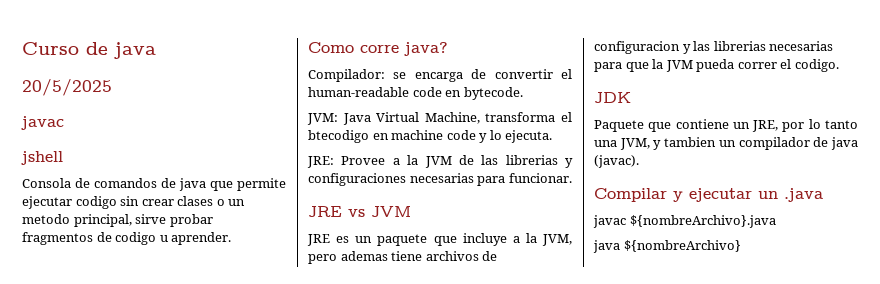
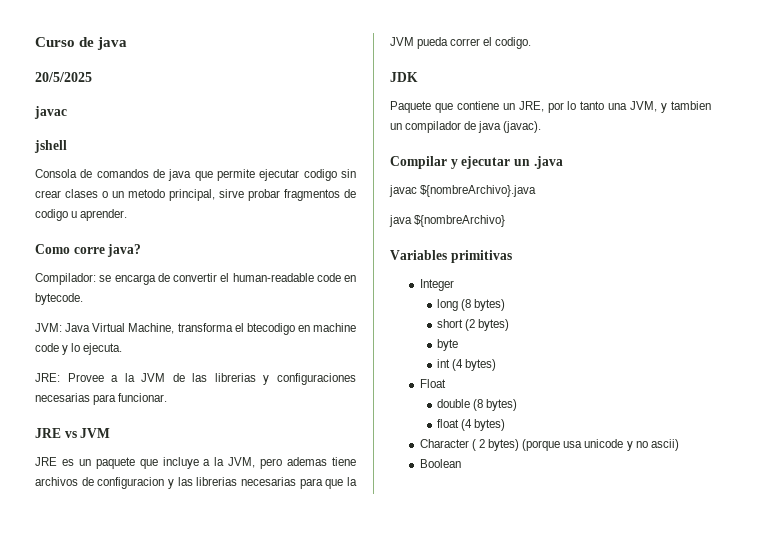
+ Variables primitivas
+ Integer
+ long (8 bytes)
+ short (2 bytes)
+ byte
+ int (4 bytes)
+ Float
+ double (8 bytes)
+ float (4 bytes)
+ Character ( 2 bytes) (porque usa unicode y no ascii)
+ Boolean

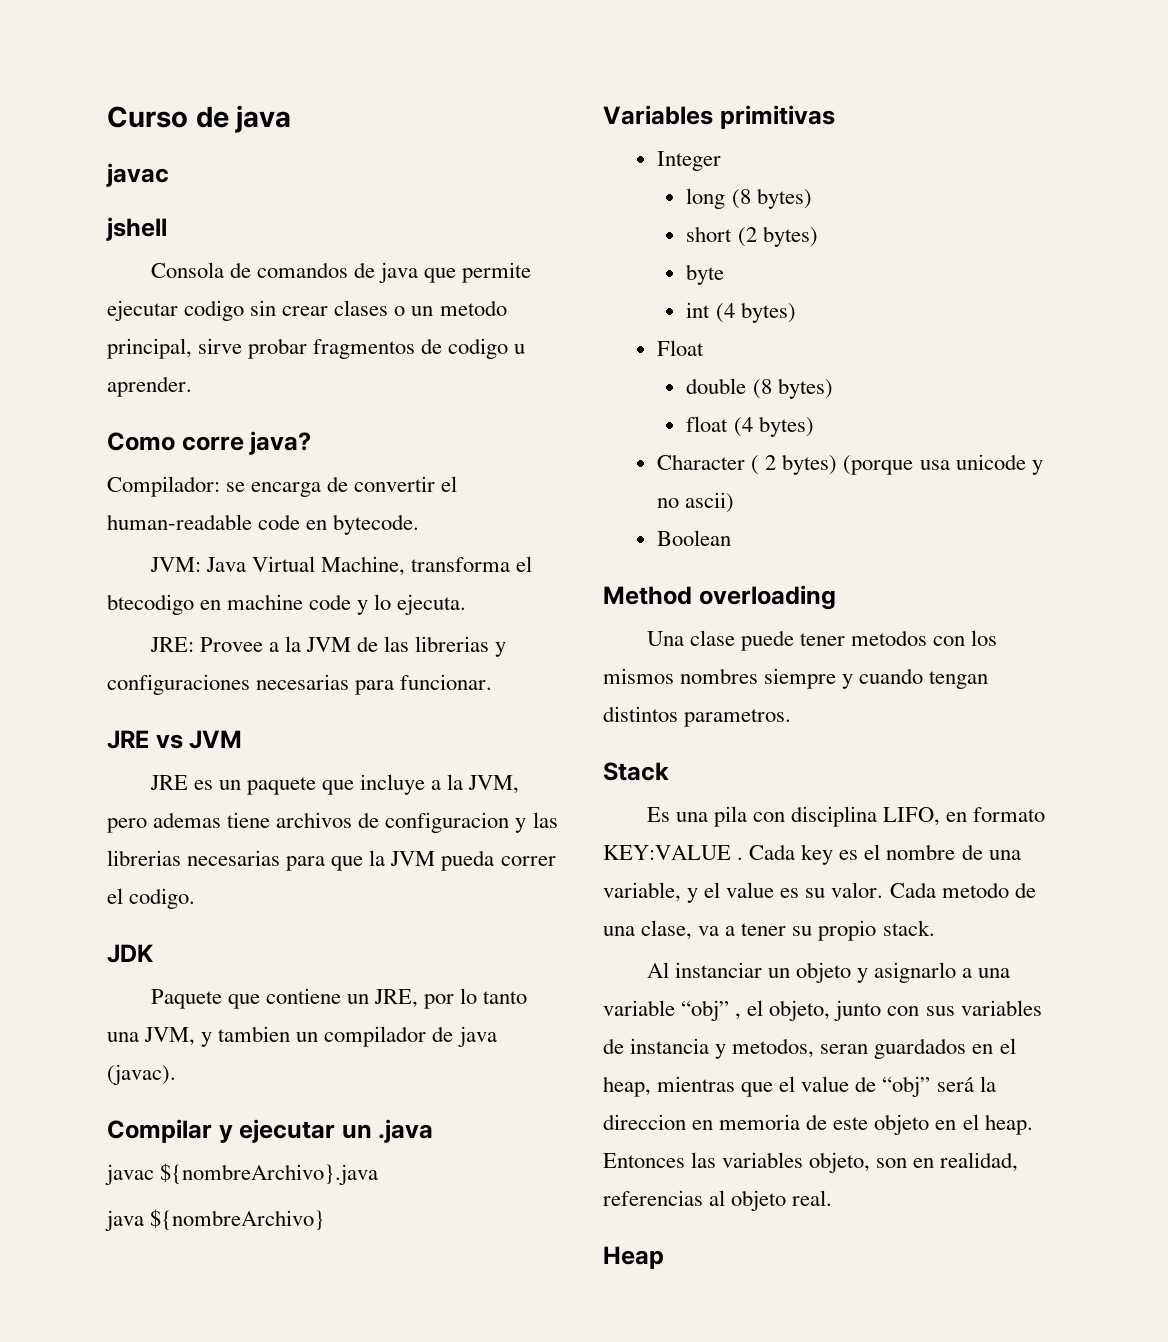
- 20/5/2025
+ Method overloading
+ Una clase puede tener metodos con los mismos nombres siempre y cuando tengan distintos parametros.
+ Stack
+ Es una pila con disciplina LIFO, en formato KEY:VALUE . Cada key es el nombre de una variable, y el value es su valor. Cada metodo de una clase, va a tener su propio stack.
+ Al instanciar un objeto y asignarlo a una variable “obj” , el objeto, junto con sus variables de instancia y metodos, seran guardados en el heap, mientras que el value de “obj” será la direccion en memoria de este objeto en el heap. Entonces las variables objeto, son en realidad, referencias al objeto real.
+ Heap

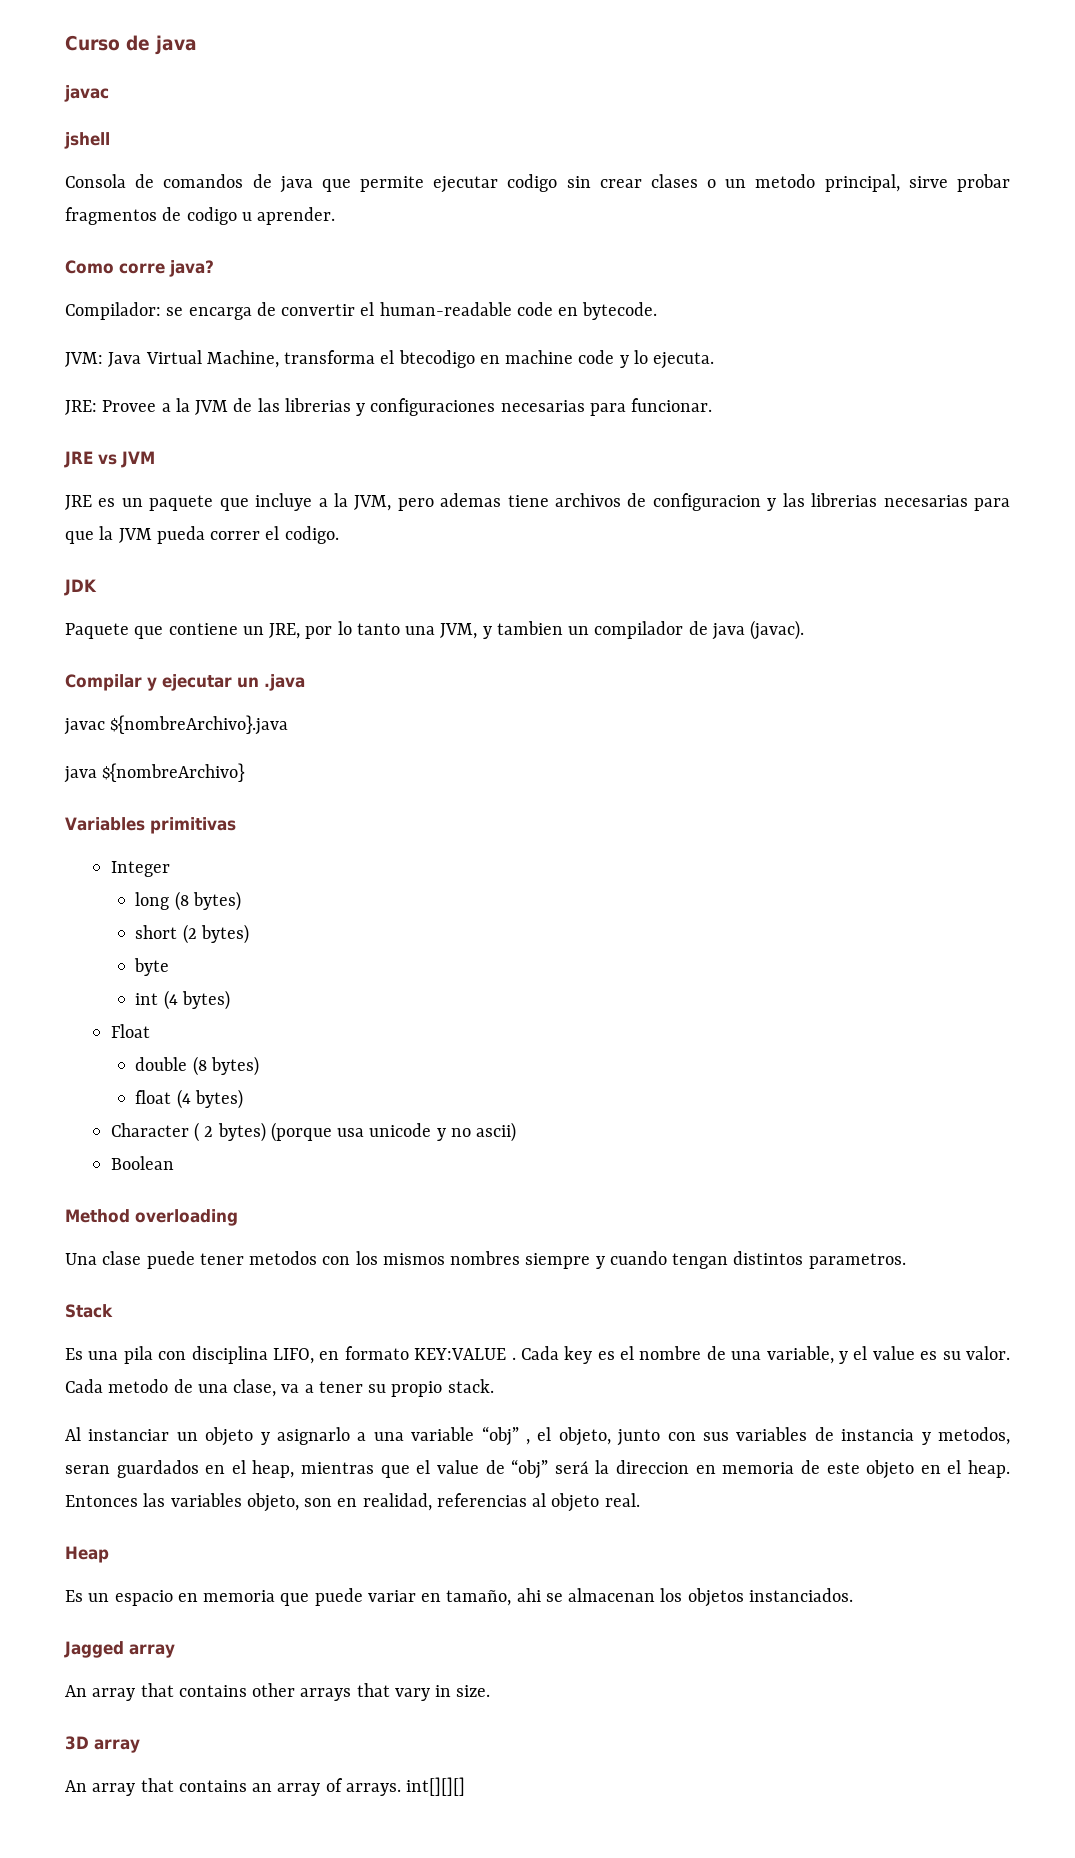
+ Es un espacio en memoria que puede variar en tamaño, ahi se almacenan los objetos instanciados.
+ Jagged array
+ An array that contains other arrays that vary in size.
+ 3D array
+ An array that contains an array of arrays. int[][][]

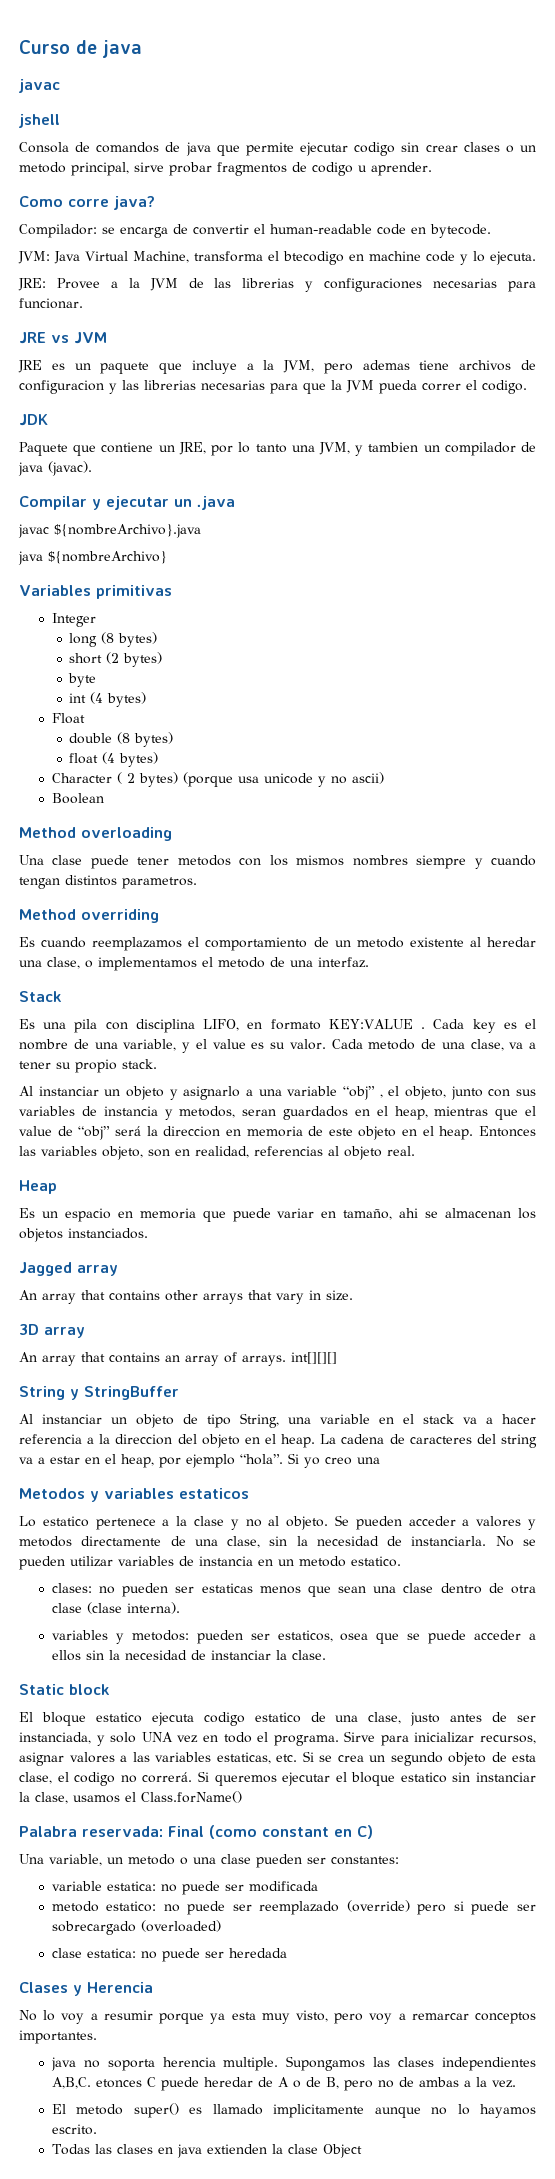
+ Method overriding
+ Es cuando reemplazamos el comportamiento de un metodo existente al heredar una clase, o implementamos el metodo de una interfaz.
+ String y StringBuffer
+ Al instanciar un objeto de tipo String, una variable en el stack va a hacer referencia a la direccion del objeto en el heap. La cadena de caracteres del string va a estar en el heap, por ejemplo “hola”. Si yo creo una
+ Metodos y variables estaticos
+ Lo estatico pertenece a la clase y no al objeto. Se pueden acceder a valores y metodos directamente de una clase, sin la necesidad de instanciarla. No se pueden utilizar variables de instancia en un metodo estatico.
+ clases: no pueden ser estaticas menos que sean una clase dentro de otra clase (clase interna).
+ variables y metodos: pueden ser estaticos, osea que se puede acceder a ellos sin la necesidad de instanciar la clase.
+ Static block
+ El bloque estatico ejecuta codigo estatico de una clase, justo antes de ser instanciada, y solo UNA vez en todo el programa. Sirve para inicializar recursos, asignar valores a las variables estaticas, etc. Si se crea un segundo objeto de esta clase, el codigo no correrá. Si queremos ejecutar el bloque estatico sin instanciar la clase, usamos el Class.forName()
+ Palabra reservada: Final (como constant en C)
+ Una variable, un metodo o una clase pueden ser constantes:
+ variable estatica: no puede ser modificada
+ metodo estatico: no puede ser reemplazado (override) pero si puede ser sobrecargado (overloaded)
+ clase estatica: no puede ser heredada
+ Clases y Herencia
+ No lo voy a resumir porque ya esta muy visto, pero voy a remarcar conceptos importantes.
+ java no soporta herencia multiple. Supongamos las clases independientes A,B,C. etonces C puede heredar de A o de B, pero no de ambas a la vez.
+ El metodo super() es llamado implicitamente aunque no lo hayamos escrito.
+ Todas las clases en java extienden la clase Object

